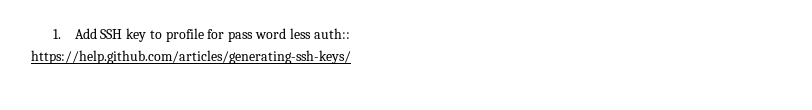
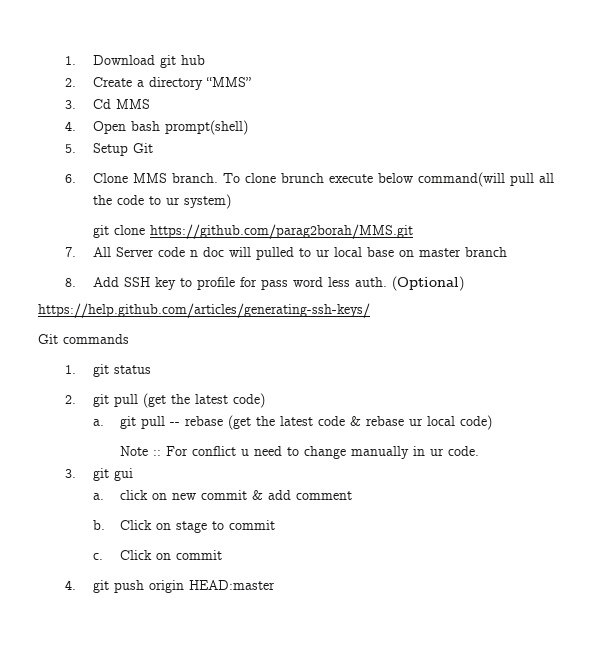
- 1. Add SSH key to profile for pass word less auth::
+ 1. Download git hub
+ 2. Create a directory “MMS”
+ 3. Cd MMS
+ 4. Open bash prompt(shell)
+ 5. Setup Git
+ 6. Clone MMS branch. To clone brunch execute below command(will pull all the code to ur system)
+ git clone https://github.com/parag2borah/MMS.git
+ 7. All Server code n doc will pulled to ur local base on master branch
+ 8. Add SSH key to profile for pass word less auth. (Optional)
+ Git commands
+ 1. git status
+ 2. git pull (get the latest code)
+ a. git pull -- rebase (get the latest code & rebase ur local code)
+ Note :: For conflict u need to change manually in ur code.
+ 3. git gui
+ a. click on new commit & add comment
+ b. Click on stage to commit
+ c. Click on commit
+ 4. git push origin HEAD:master

